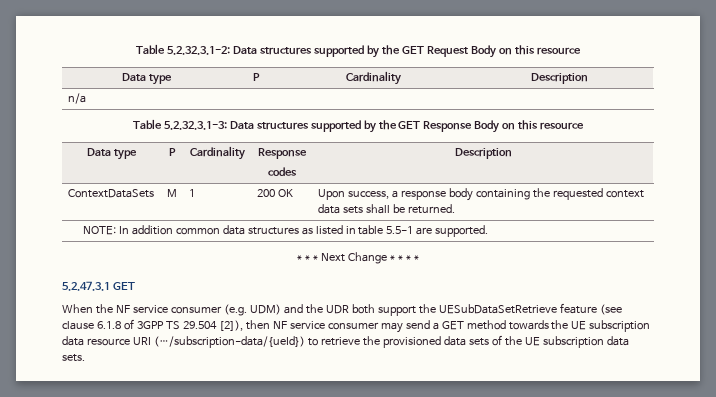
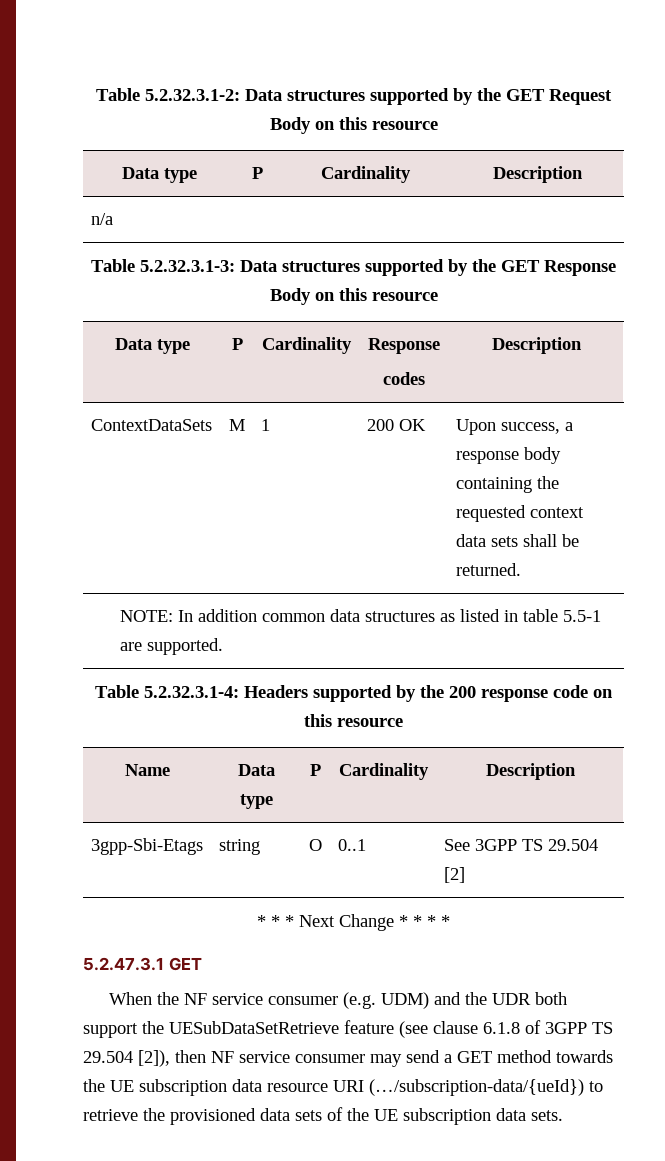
+ Table 5.2.32.3.1-4: Headers supported by the 200 response code on this resource
+ Name | Data type | P | Cardinality | Description
+ 3gpp-Sbi-Etags | string | O | 0..1 | See 3GPP TS 29.504 [2]

